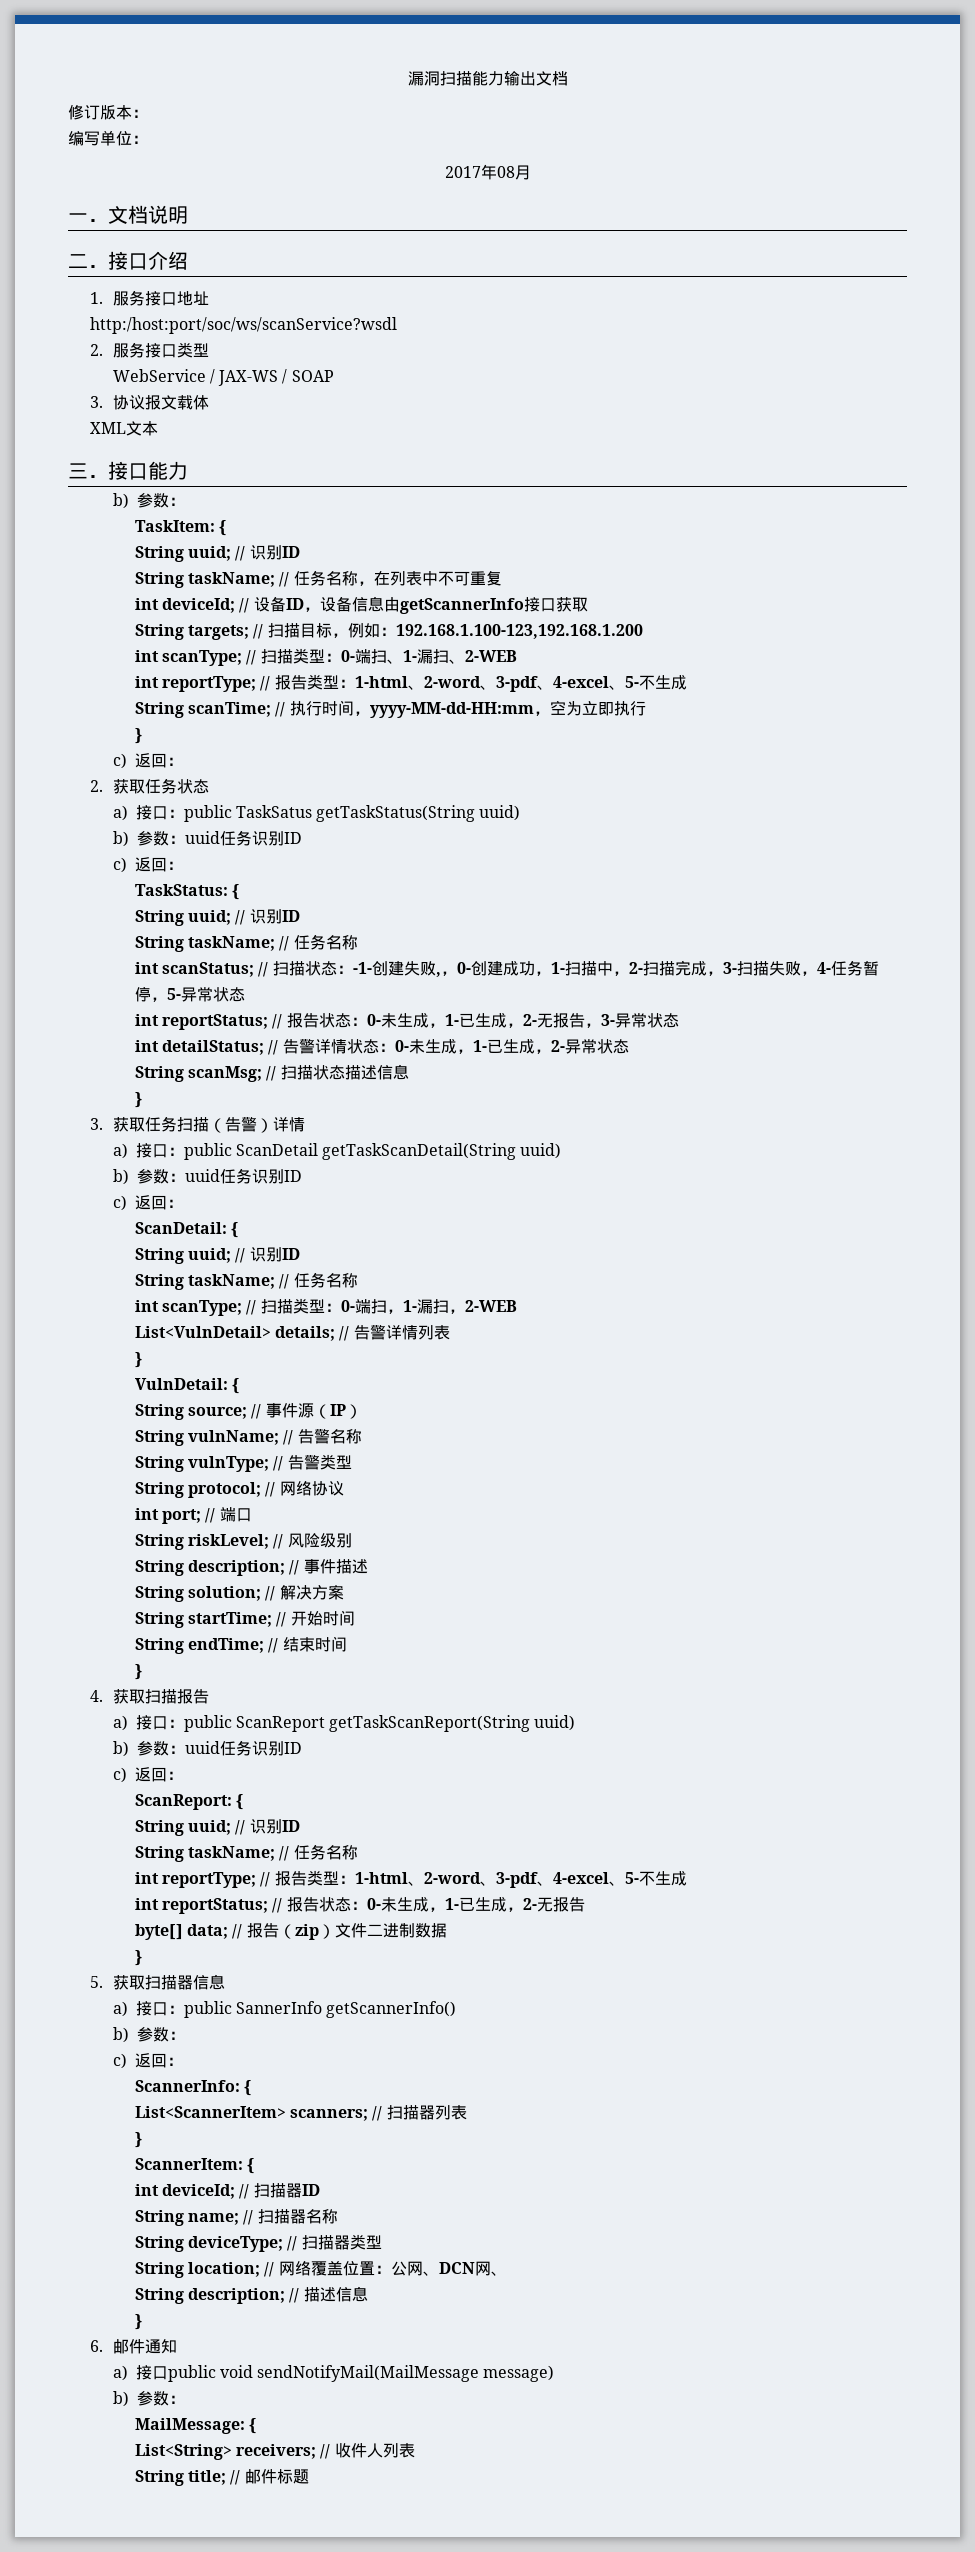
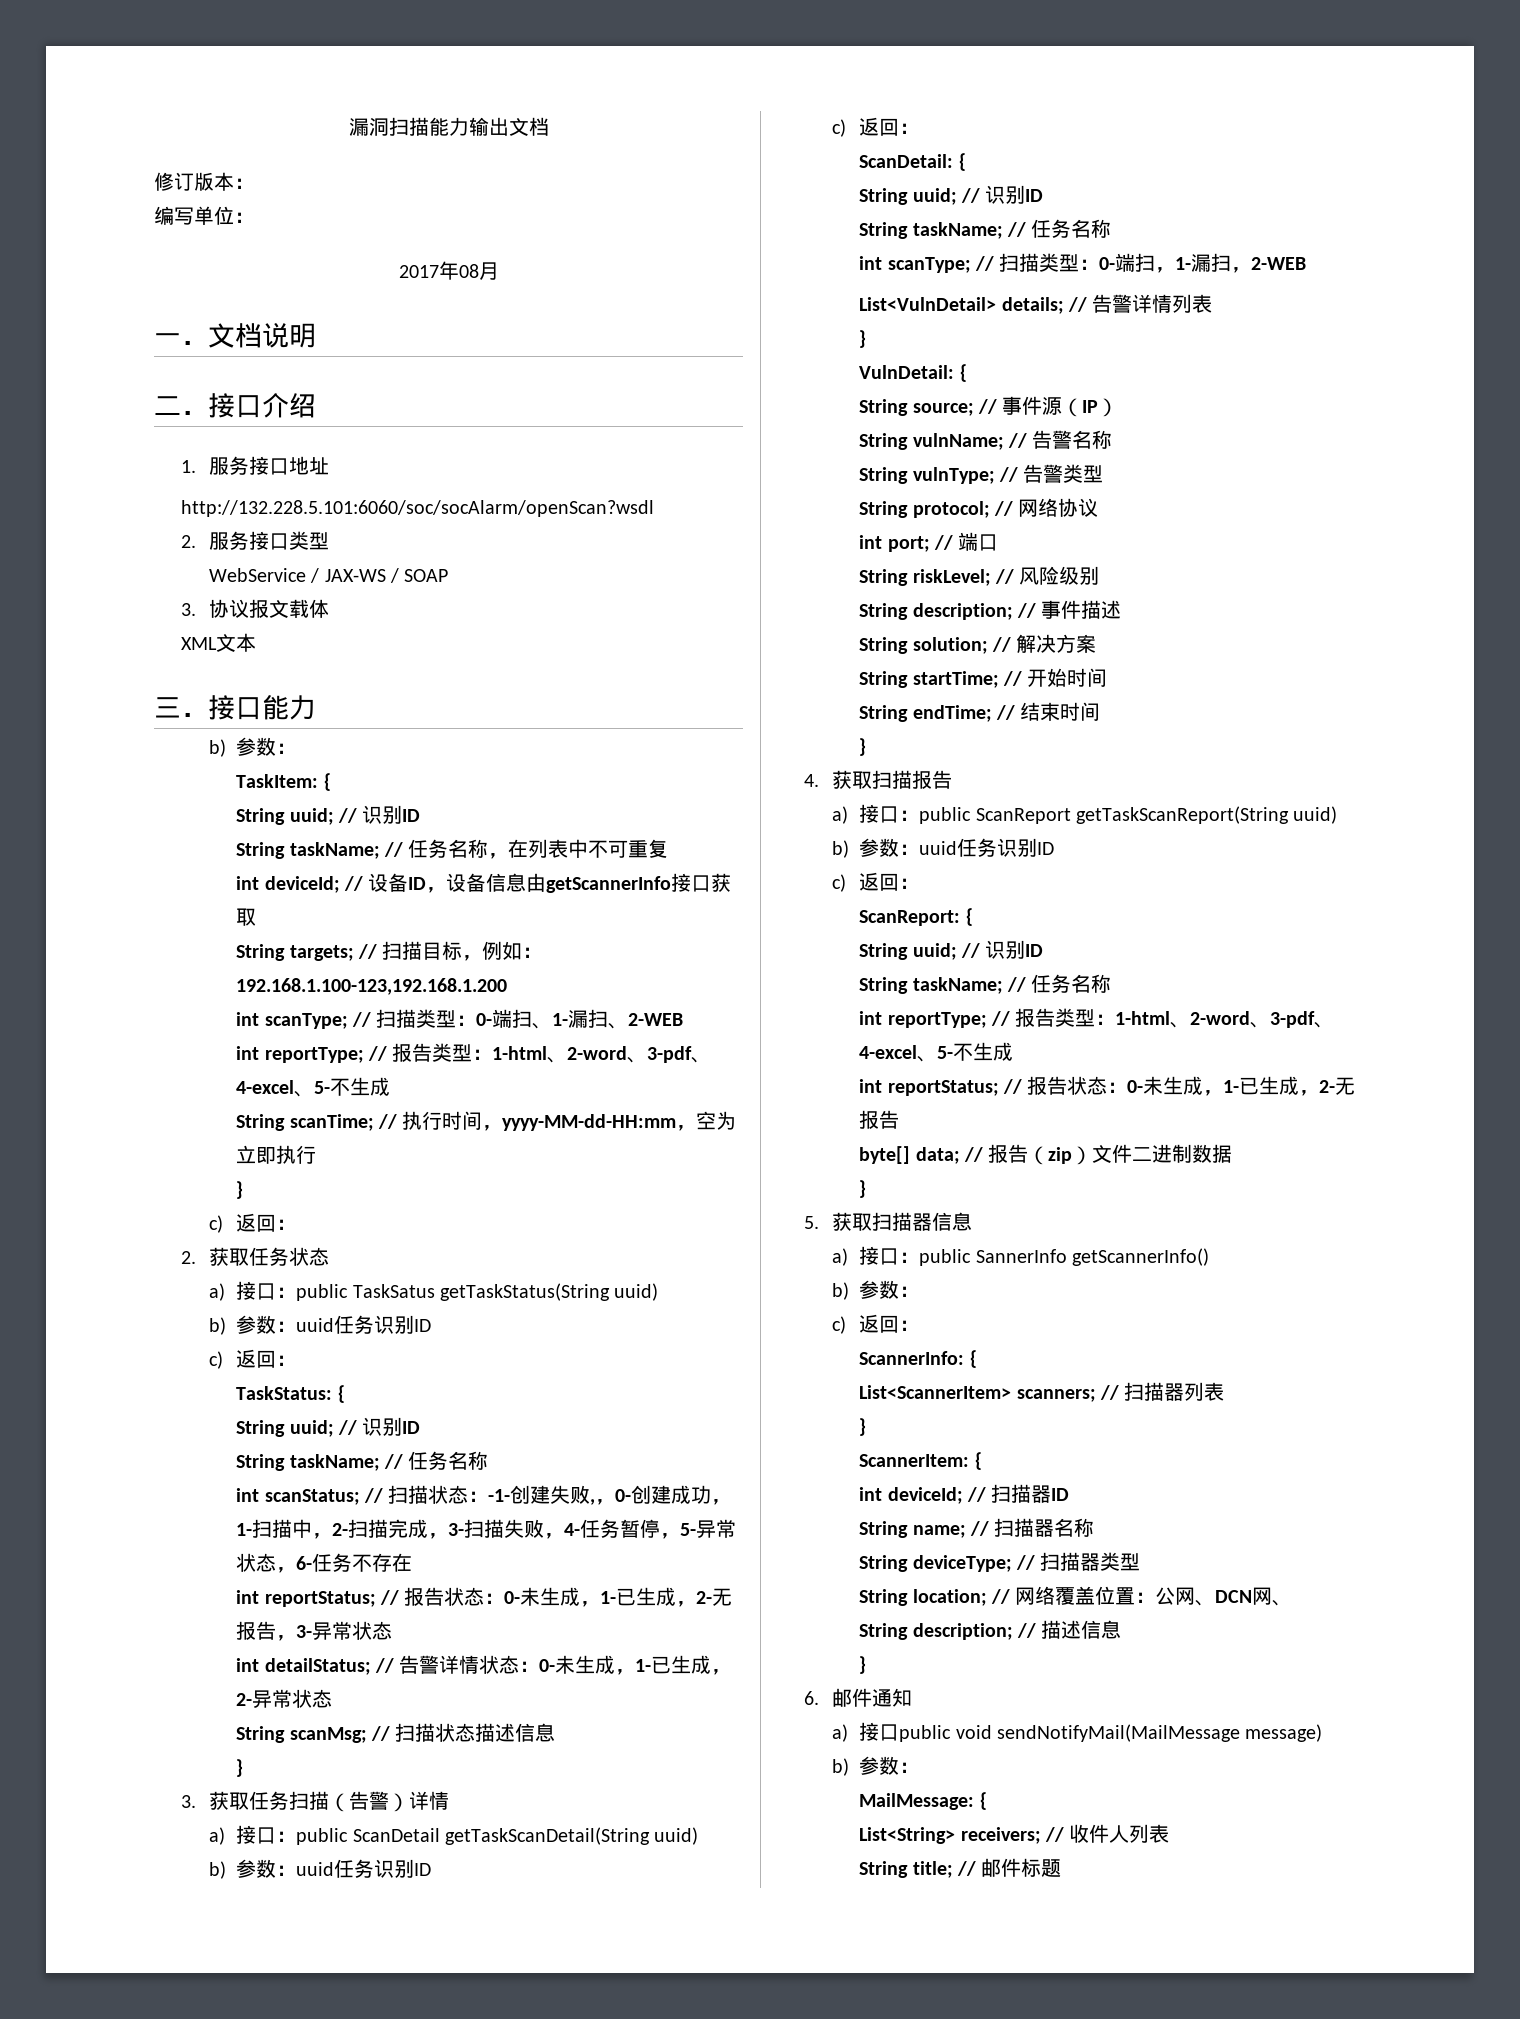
- http:/host:port/soc/ws/scanService?wsdl
+ http://132.228.5.101:6060/soc/socAlarm/openScan?wsdl
- int scanStatus; // 扫描状态：-1-创建失败,，0-创建成功，1-扫描中，2-扫描完成，3-扫描失败，4-任务暂停，5-异常状态
+ int scanStatus; // 扫描状态：-1-创建失败,，0-创建成功，1-扫描中，2-扫描完成，3-扫描失败，4-任务暂停，5-异常状态，6-任务不存在

